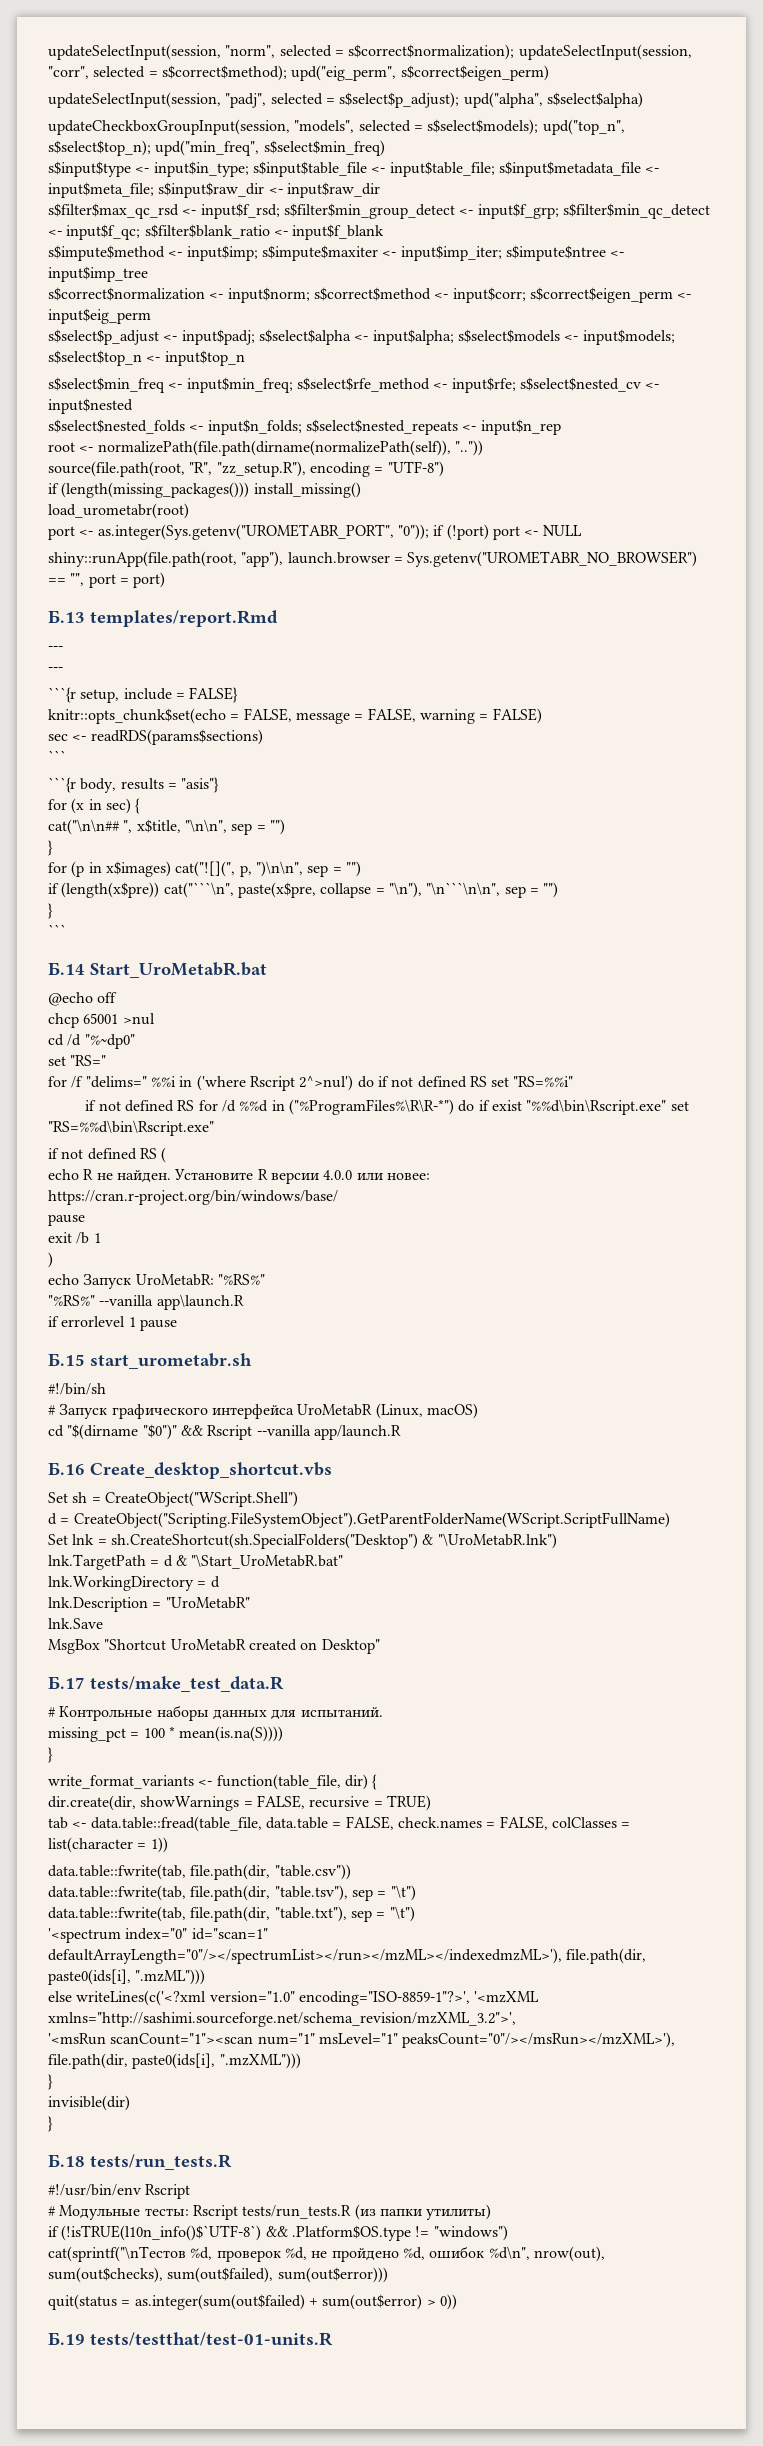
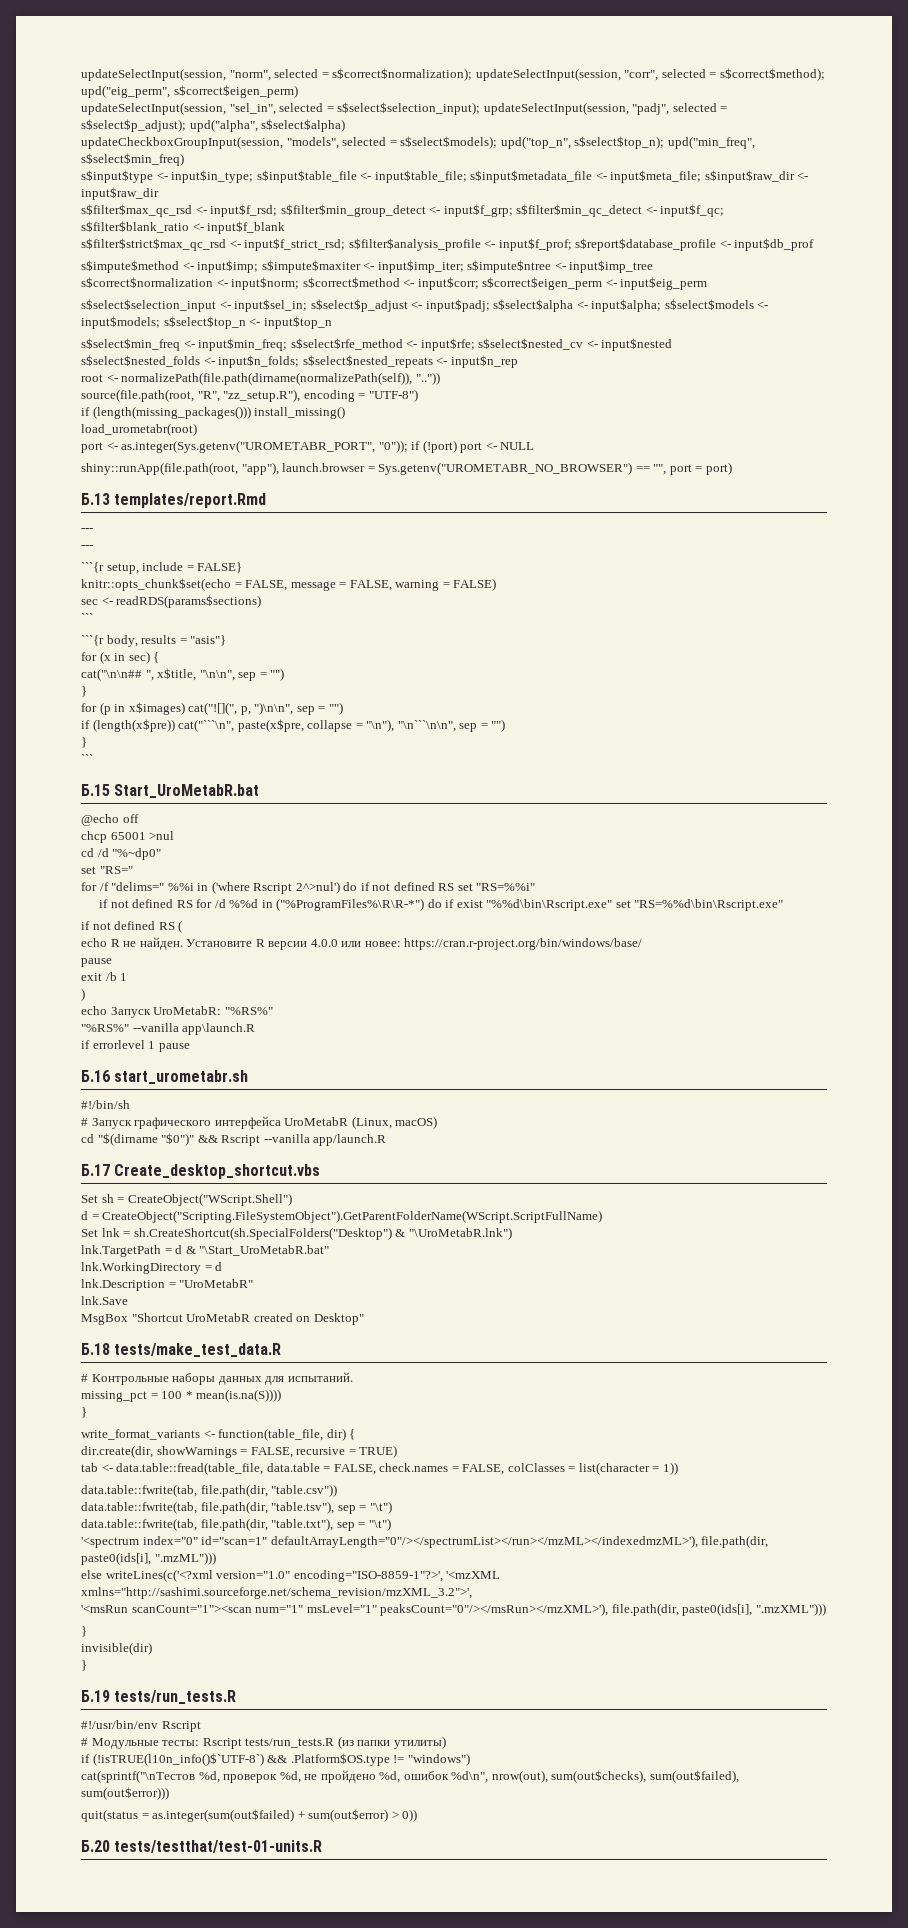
- updateSelectInput(session, "padj", selected = s$select$p_adjust); upd("alpha", s$select$alpha)
+ updateSelectInput(session, "sel_in", selected = s$select$selection_input); updateSelectInput(session, "padj", selected = s$select$p_adjust); upd("alpha", s$select$alpha)
+ s$filter$strict$max_qc_rsd <- input$f_strict_rsd; s$filter$analysis_profile <- input$f_prof; s$report$database_profile <- input$db_prof
- s$select$p_adjust <- input$padj; s$select$alpha <- input$alpha; s$select$models <- input$models; s$select$top_n <- input$top_n
+ s$select$selection_input <- input$sel_in; s$select$p_adjust <- input$padj; s$select$alpha <- input$alpha; s$select$models <- input$models; s$select$top_n <- input$top_n
- Б.14 Start_UroMetabR.bat
+ Б.15 Start_UroMetabR.bat
- Б.15 start_urometabr.sh
+ Б.16 start_urometabr.sh
- Б.16 Create_desktop_shortcut.vbs
+ Б.17 Create_desktop_shortcut.vbs
- Б.17 tests/make_test_data.R
+ Б.18 tests/make_test_data.R
- Б.18 tests/run_tests.R
+ Б.19 tests/run_tests.R
- Б.19 tests/testthat/test-01-units.R
+ Б.20 tests/testthat/test-01-units.R

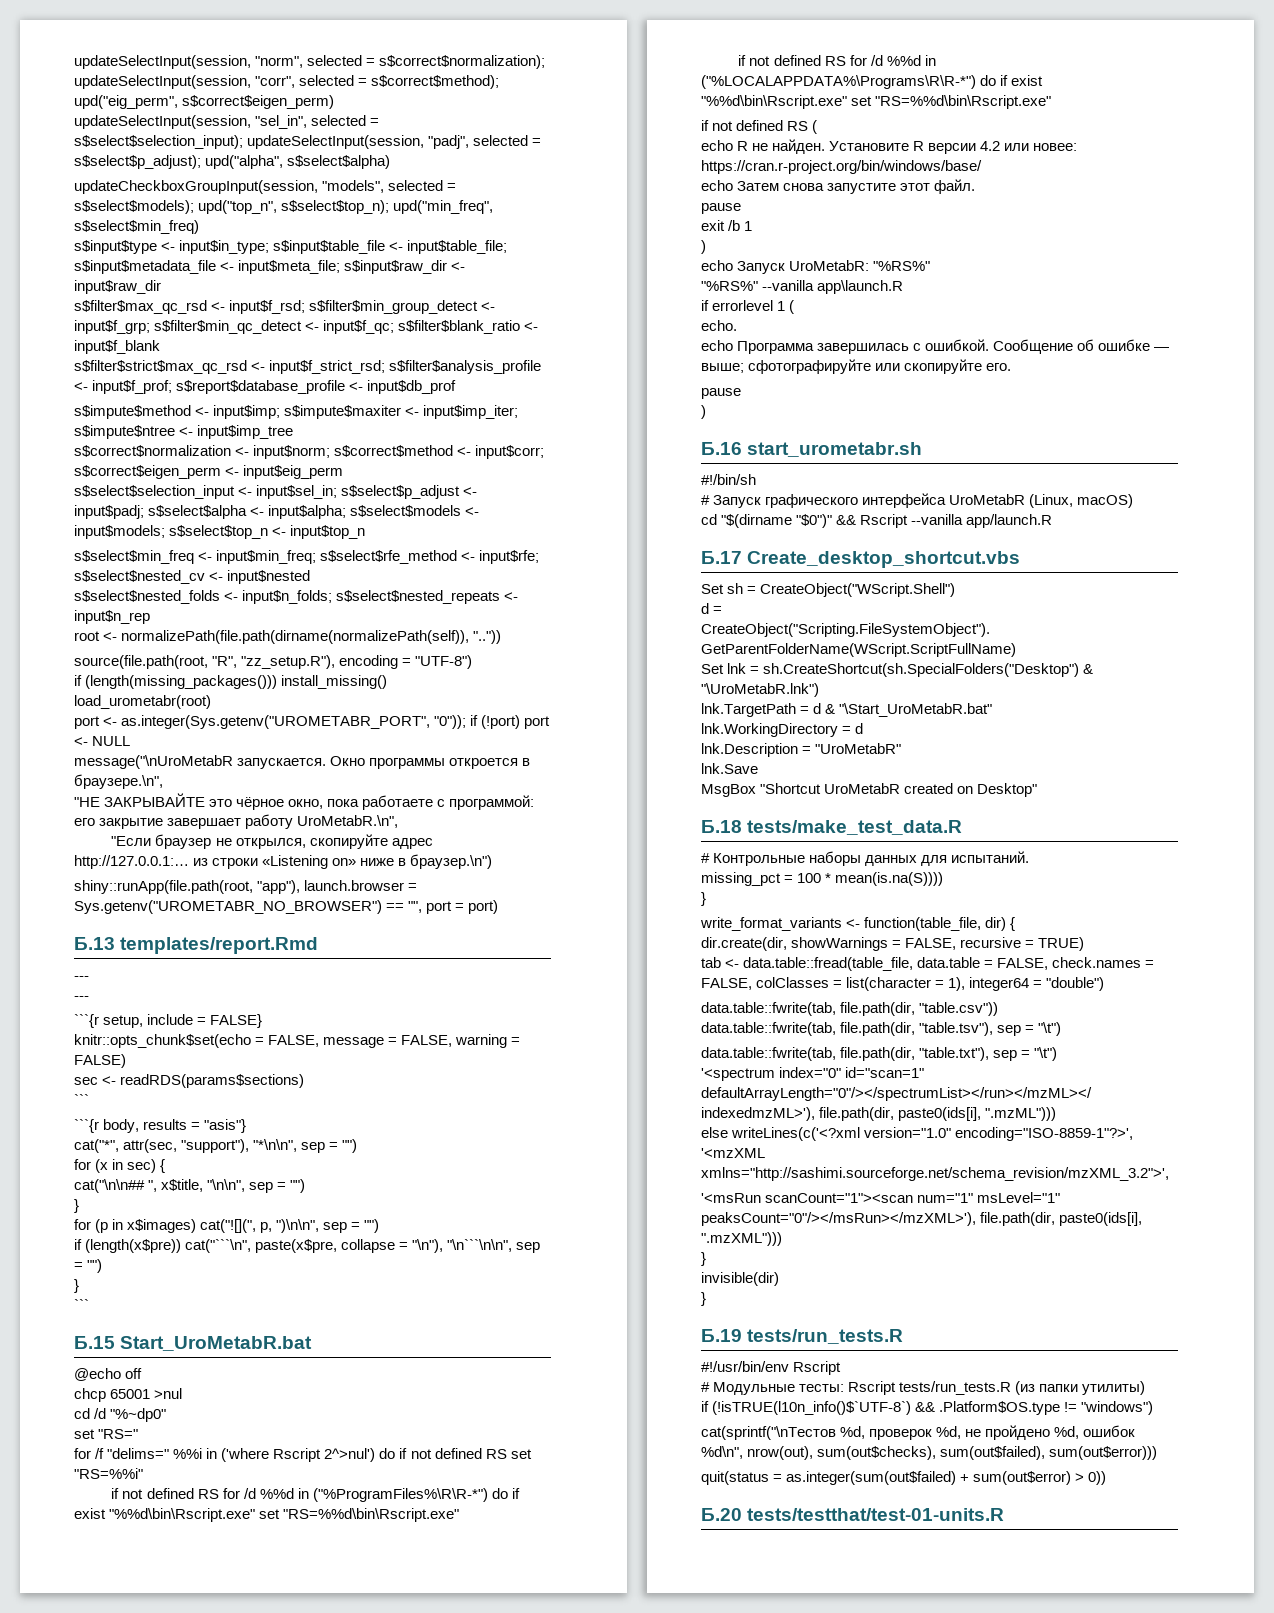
+ message("\nUroMetabR запускается. Окно программы откроется в браузере.\n",
+ "НЕ ЗАКРЫВАЙТЕ это чёрное окно, пока работаете с программой: его закрытие завершает работу UroMetabR.\n",
+ "Если браузер не открылся, скопируйте адрес http://127.0.0.1:… из строки «Listening on» ниже в браузер.\n")
+ cat("*", attr(sec, "support"), "*\n\n", sep = "")
+ if not defined RS for /d %%d in ("%LOCALAPPDATA%\Programs\R\R-*") do if exist "%%d\bin\Rscript.exe" set "RS=%%d\bin\Rscript.exe"
- Установите R версии 4.0.0 или новее: https://cran.r-project.org/bin/windows/base/
+ Установите R версии 4.2 или новее: https://cran.r-project.org/bin/windows/base/
+ echo Затем снова запустите этот файл.
- if errorlevel 1 pause
+ if errorlevel 1 (
+ echo.
+ echo Программа завершилась с ошибкой. Сообщение об ошибке — выше; сфотографируйте или скопируйте его.
+ pause
+ )
- tab <- data.table::fread(table_file, data.table = FALSE, check.names = FALSE, colClasses = list(character = 1))
+ tab <- data.table::fread(table_file, data.table = FALSE, check.names = FALSE, colClasses = list(character = 1), integer64 = "double")

